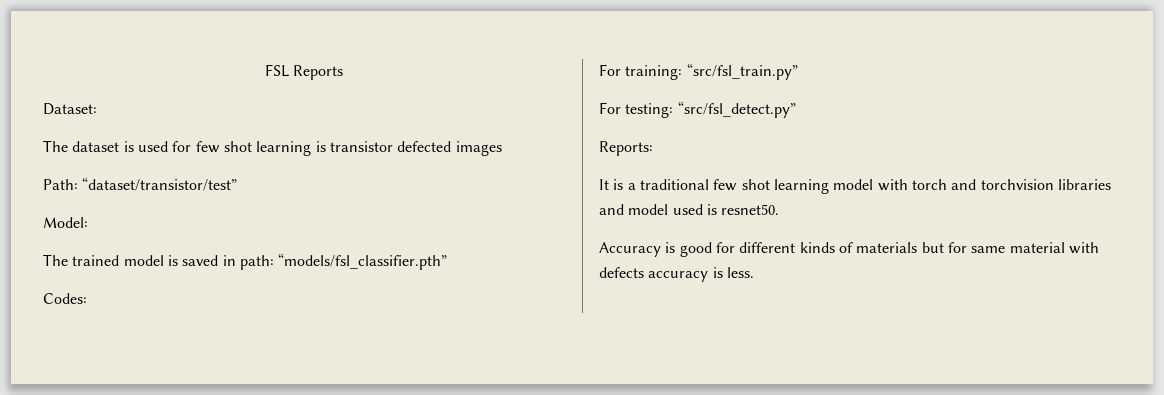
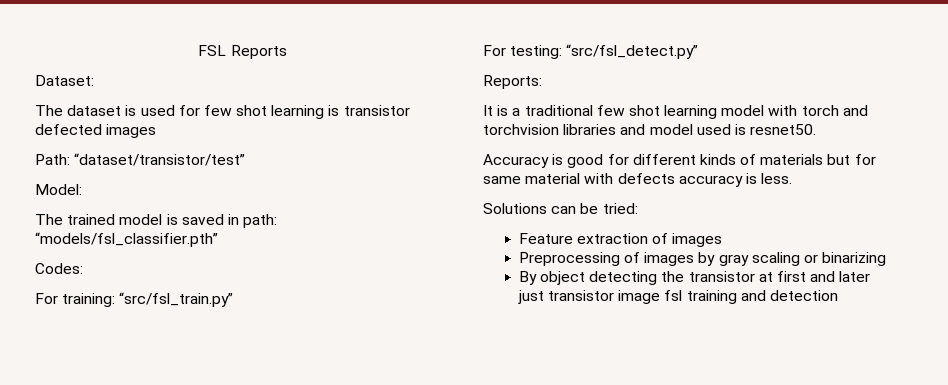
+ Solutions can be tried:
+ Feature extraction of images
+ Preprocessing of images by gray scaling or binarizing
+ By object detecting the transistor at first and later just transistor image fsl training and detection

